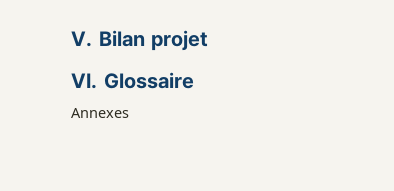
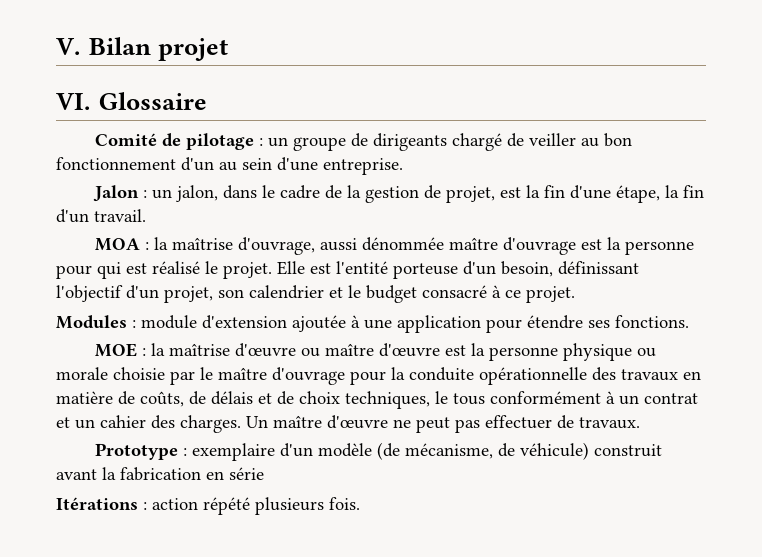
- Annexes
+ Comité de pilotage : un groupe de dirigeants chargé de veiller au bon fonctionnement d'un au sein d'une entreprise.
+ Jalon : un jalon, dans le cadre de la gestion de projet, est la fin d'une étape, la fin d'un travail.
+ MOA : la maîtrise d'ouvrage, aussi dénommée maître d'ouvrage est la personne pour qui est réalisé le projet. Elle est l'entité porteuse d'un besoin, définissant l'objectif d'un projet, son calendrier et le budget consacré à ce projet.
+ Modules : module d'extension ajoutée à une application pour étendre ses fonctions.
+ MOE : la maîtrise d'œuvre ou maître d'œuvre est la personne physique ou morale choisie par le maître d'ouvrage pour la conduite opérationnelle des travaux en matière de coûts, de délais et de choix techniques, le tous conformément à un contrat et un cahier des charges. Un maître d'œuvre ne peut pas effectuer de travaux.
+ Prototype : exemplaire d'un modèle (de mécanisme, de véhicule) construit avant la fabrication en série
+ Itérations : action répété plusieurs fois.

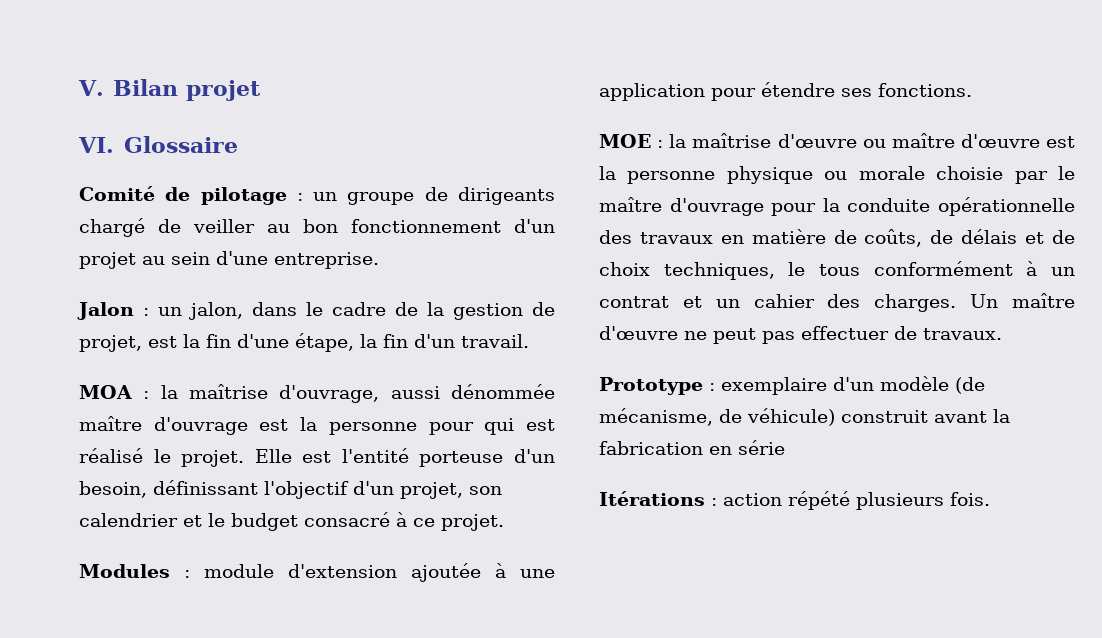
- Comité de pilotage : un groupe de dirigeants chargé de veiller au bon fonctionnement d'un au sein d'une entreprise.
+ Comité de pilotage : un groupe de dirigeants chargé de veiller au bon fonctionnement d'un projet au sein d'une entreprise.

